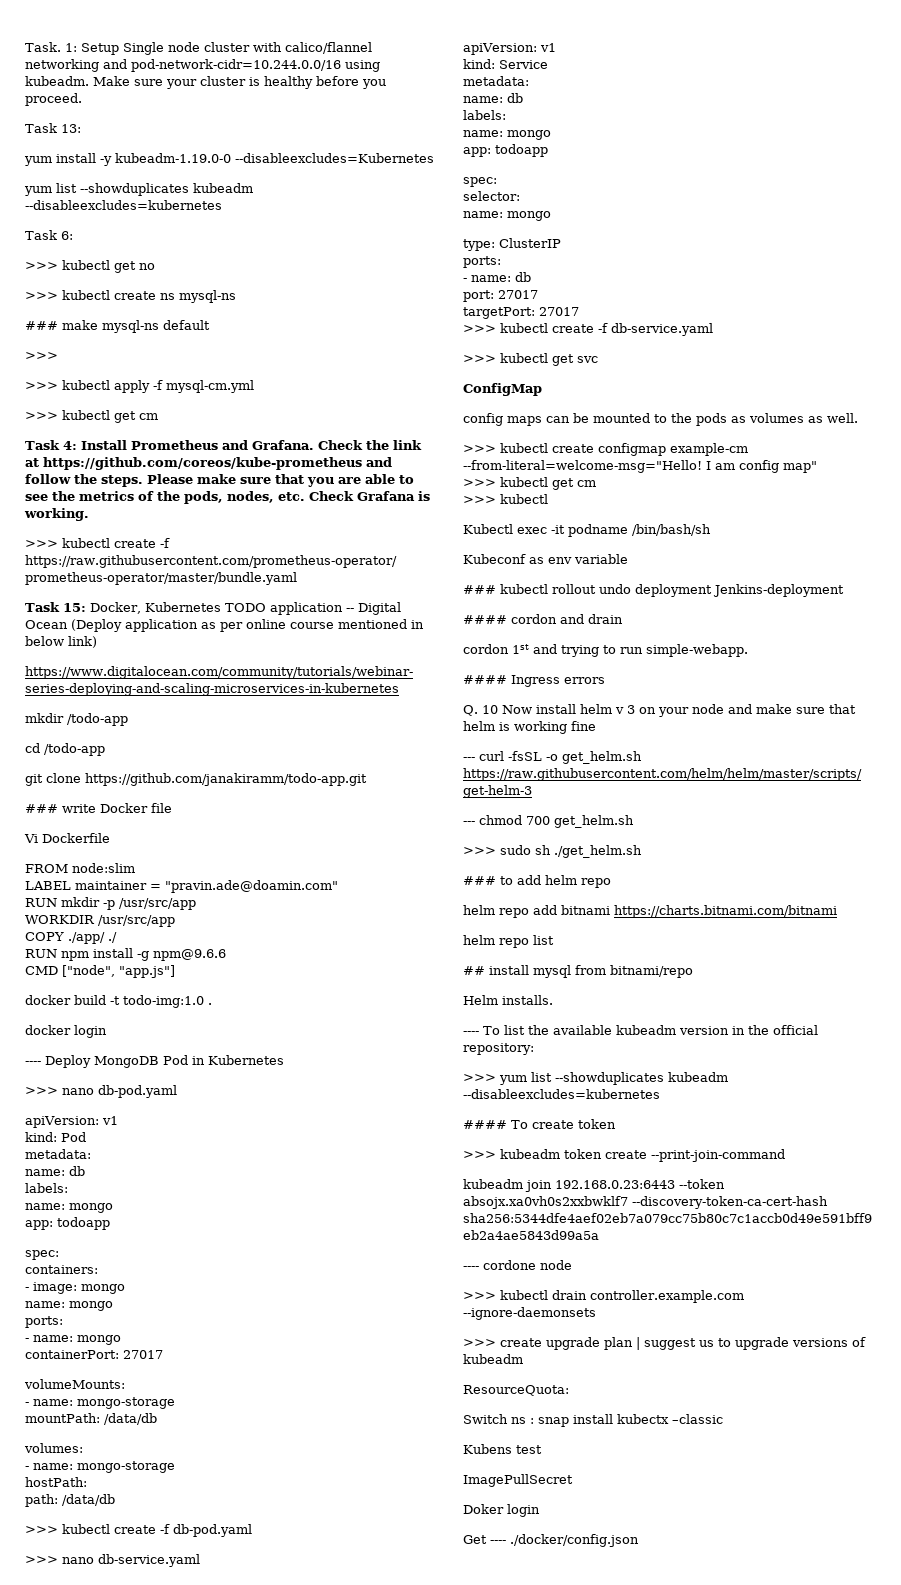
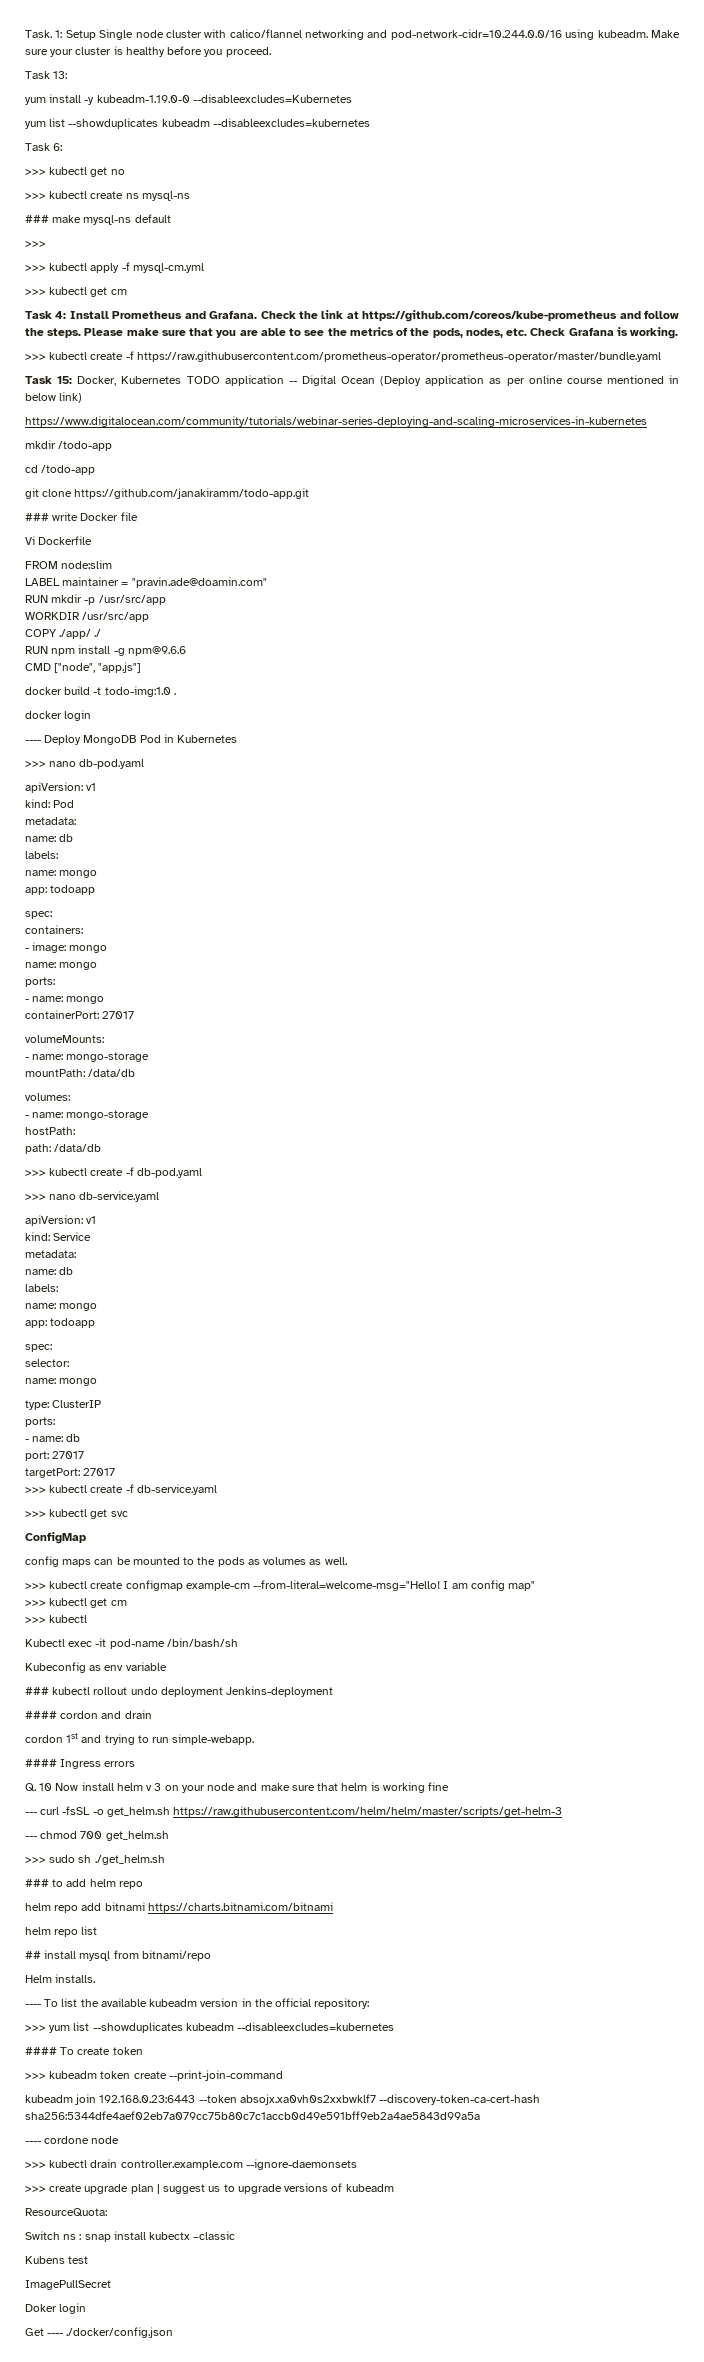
- Kubectl exec -it podname /bin/bash/sh
+ Kubectl exec -it pod-name /bin/bash/sh
- Kubeconf as env variable
+ Kubeconfig as env variable

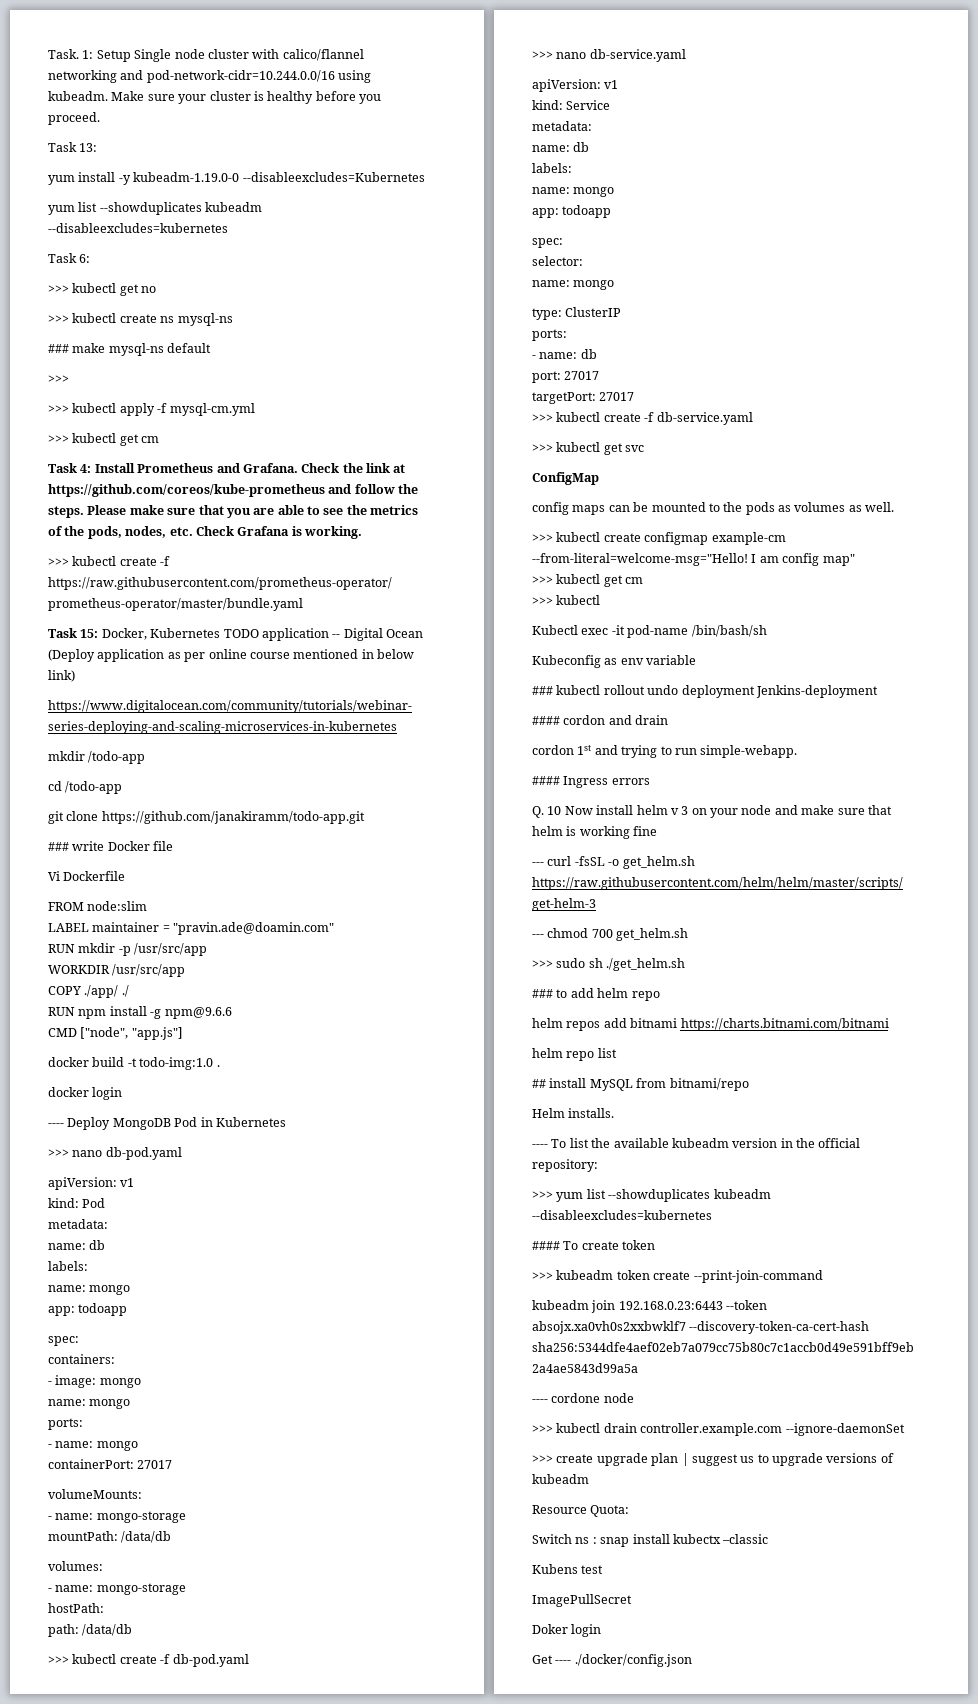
- helm repo add bitnami https://charts.bitnami.com/bitnami
+ helm repos add bitnami https://charts.bitnami.com/bitnami
- ## install mysql from bitnami/repo
+ ## install MySQL from bitnami/repo
- >>> kubectl drain controller.example.com --ignore-daemonsets
+ >>> kubectl drain controller.example.com --ignore-daemonSet
- ResourceQuota:
+ Resource Quota:

